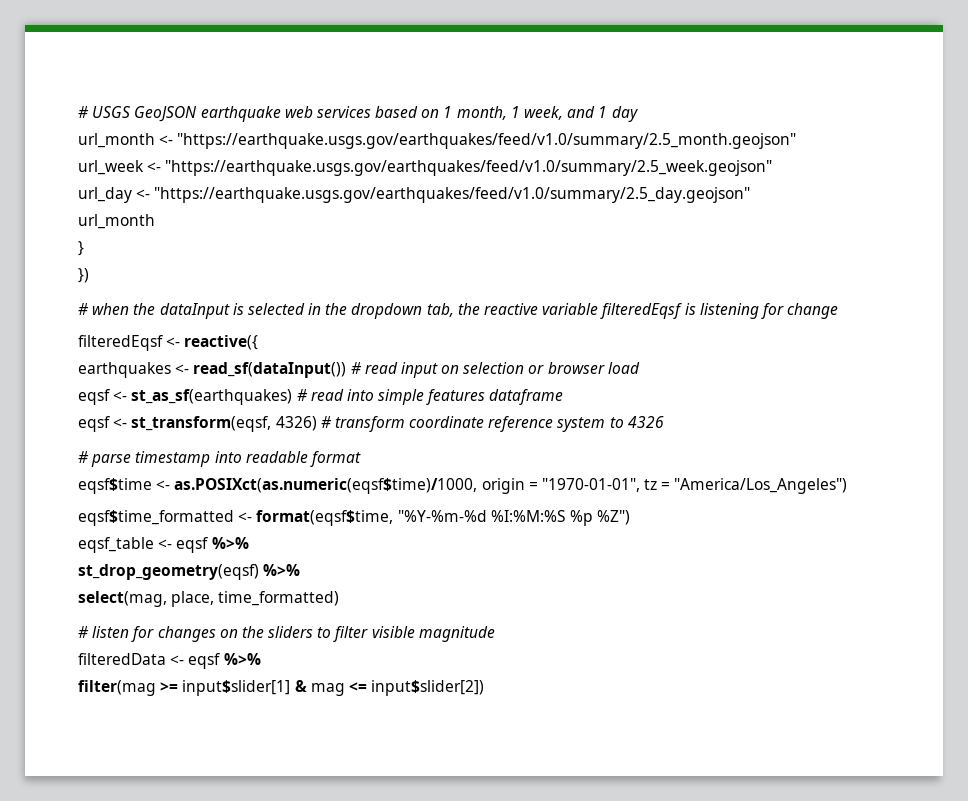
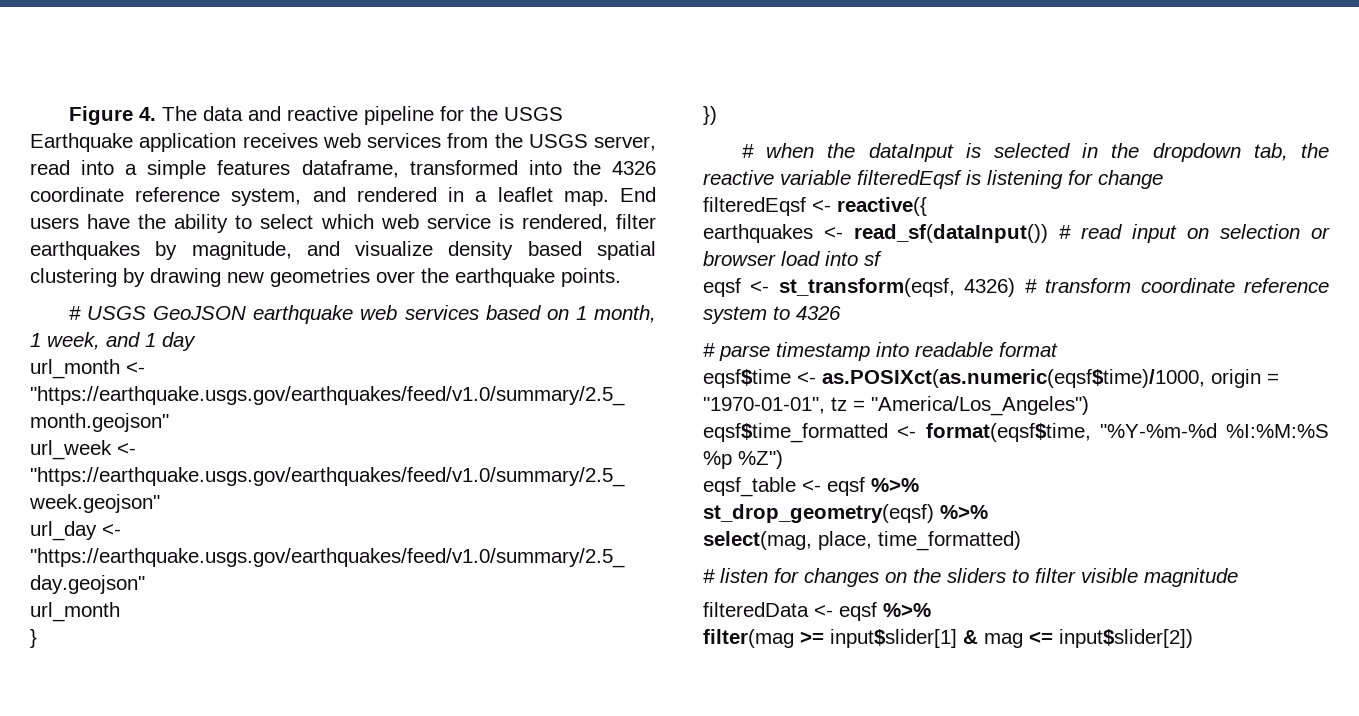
+ Figure 4. The data and reactive pipeline for the USGS Earthquake application receives web services from the USGS server, read into a simple features dataframe, transformed into the 4326 coordinate reference system, and rendered in a leaflet map. End users have the ability to select which web service is rendered, filter earthquakes by magnitude, and visualize density based spatial clustering by drawing new geometries over the earthquake points.
- earthquakes <- read_sf(dataInput()) # read input on selection or browser load
- eqsf <- st_as_sf(earthquakes) # read into simple features dataframe
+ earthquakes <- read_sf(dataInput()) # read input on selection or browser load into sf

